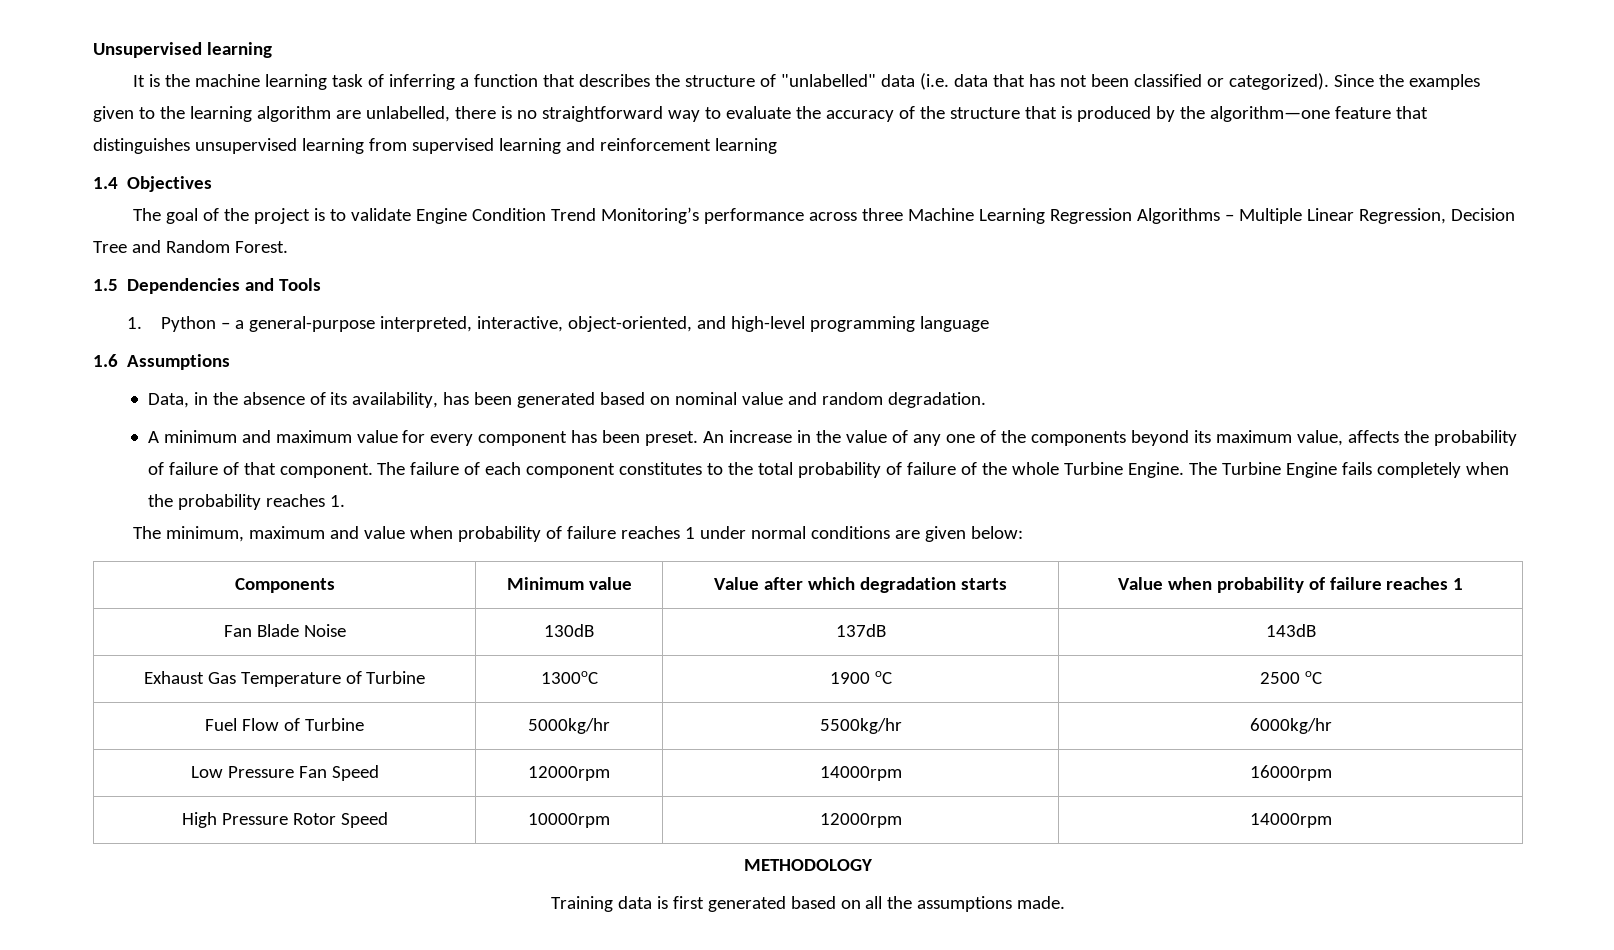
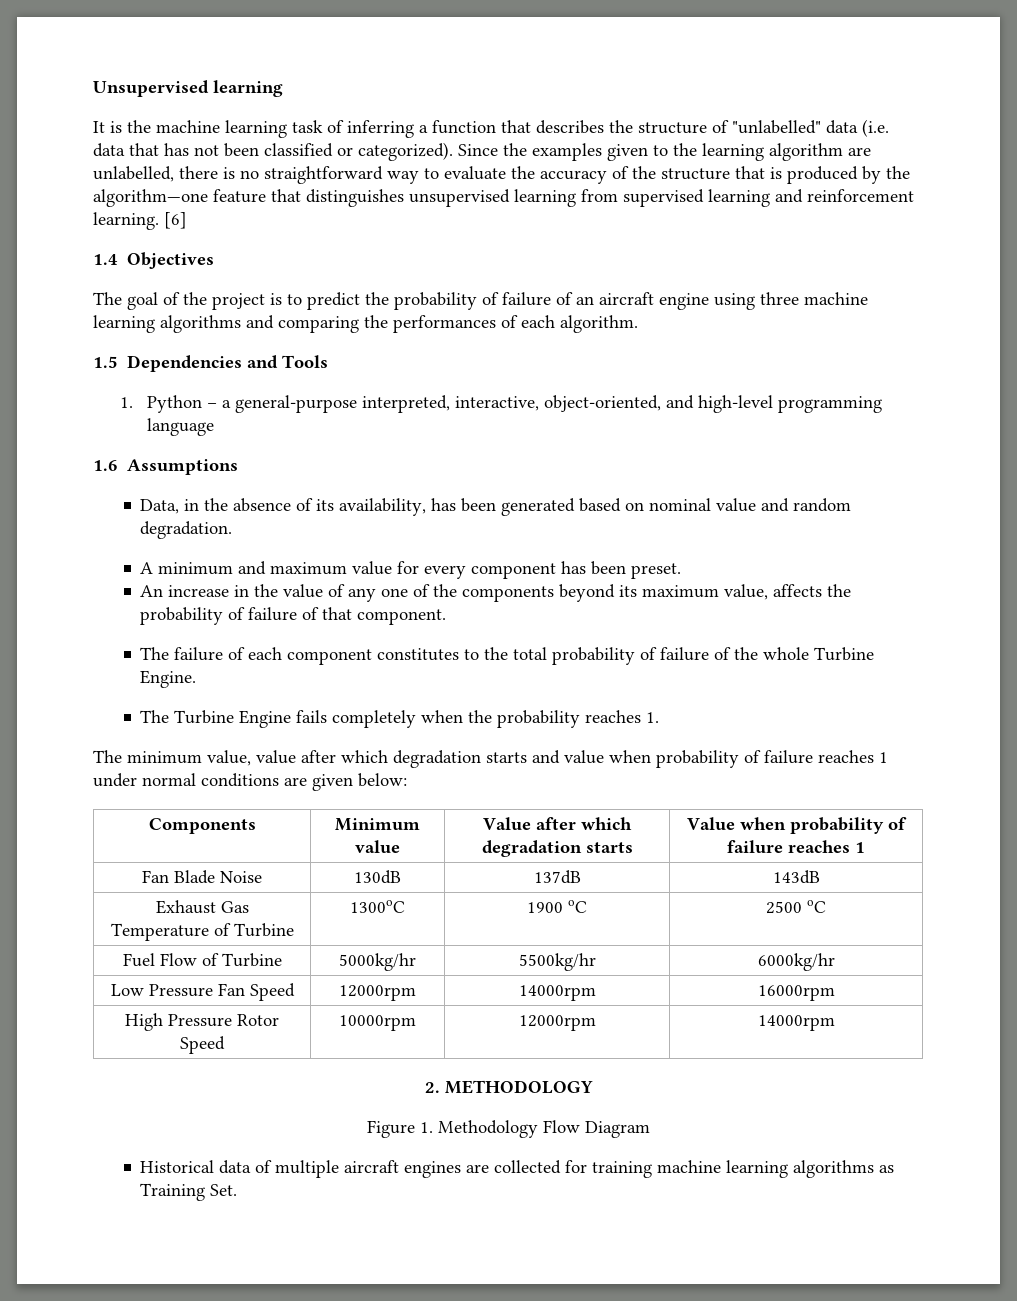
- Since the examples given to the learning algorithm are unlabelled, there is no straightforward way to evaluate the accuracy of the structure that is produced by the algorithm—one feature that distinguishes unsupervised learning from supervised learning and reinforcement learning
+ Since the examples given to the learning algorithm are unlabelled, there is no straightforward way to evaluate the accuracy of the structure that is produced by the algorithm—one feature that distinguishes unsupervised learning from supervised learning and reinforcement learning. [6]
- The goal of the project is to validate Engine Condition Trend Monitoring’s performance across three Machine Learning Regression Algorithms – Multiple Linear Regression, Decision Tree and Random Forest.
+ The goal of the project is to predict the probability of failure of an aircraft engine using three machine learning algorithms and comparing the performances of each algorithm.
- A minimum and maximum value for every component has been preset. An increase in the value of any one of the components beyond its maximum value, affects the probability of failure of that component. The failure of each component constitutes to the total probability of failure of the whole Turbine Engine. The Turbine Engine fails completely when the probability reaches 1.
+ A minimum and maximum value for every component has been preset.
+ An increase in the value of any one of the components beyond its maximum value, affects the probability of failure of that component.
+ The failure of each component constitutes to the total probability of failure of the whole Turbine Engine.
+ The Turbine Engine fails completely when the probability reaches 1.
- The minimum, maximum and value when probability of failure reaches 1 under normal conditions are given below:
+ The minimum value, value after which degradation starts and value when probability of failure reaches 1 under normal conditions are given below:
- METHODOLOGY
+ 2. METHODOLOGY
- Training data is first generated based on all the assumptions made.
+ Figure 1. Methodology Flow Diagram
+ Historical data of multiple aircraft engines are collected for training machine learning algorithms as Training Set.

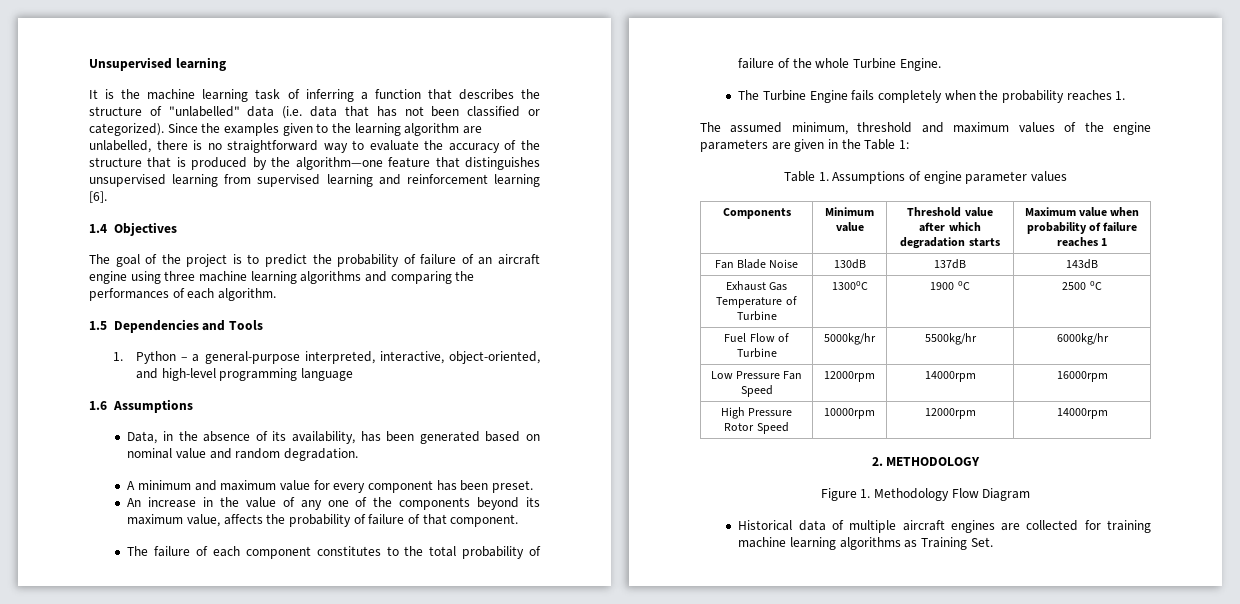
- Since the examples given to the learning algorithm are unlabelled, there is no straightforward way to evaluate the accuracy of the structure that is produced by the algorithm—one feature that distinguishes unsupervised learning from supervised learning and reinforcement learning. [6]
+ Since the examples given to the learning algorithm are unlabelled, there is no straightforward way to evaluate the accuracy of the structure that is produced by the algorithm—one feature that distinguishes unsupervised learning from supervised learning and reinforcement learning [6].
- The minimum value, value after which degradation starts and value when probability of failure reaches 1 under normal conditions are given below:
+ The assumed minimum, threshold and maximum values of the engine parameters are given in the Table 1:
+ Table 1. Assumptions of engine parameter values
- Components | Minimum value | Value after which degradation starts | Value when probability of failure reaches 1
+ Components | Minimum value | Threshold value after which degradation starts | Maximum value when probability of failure reaches 1

